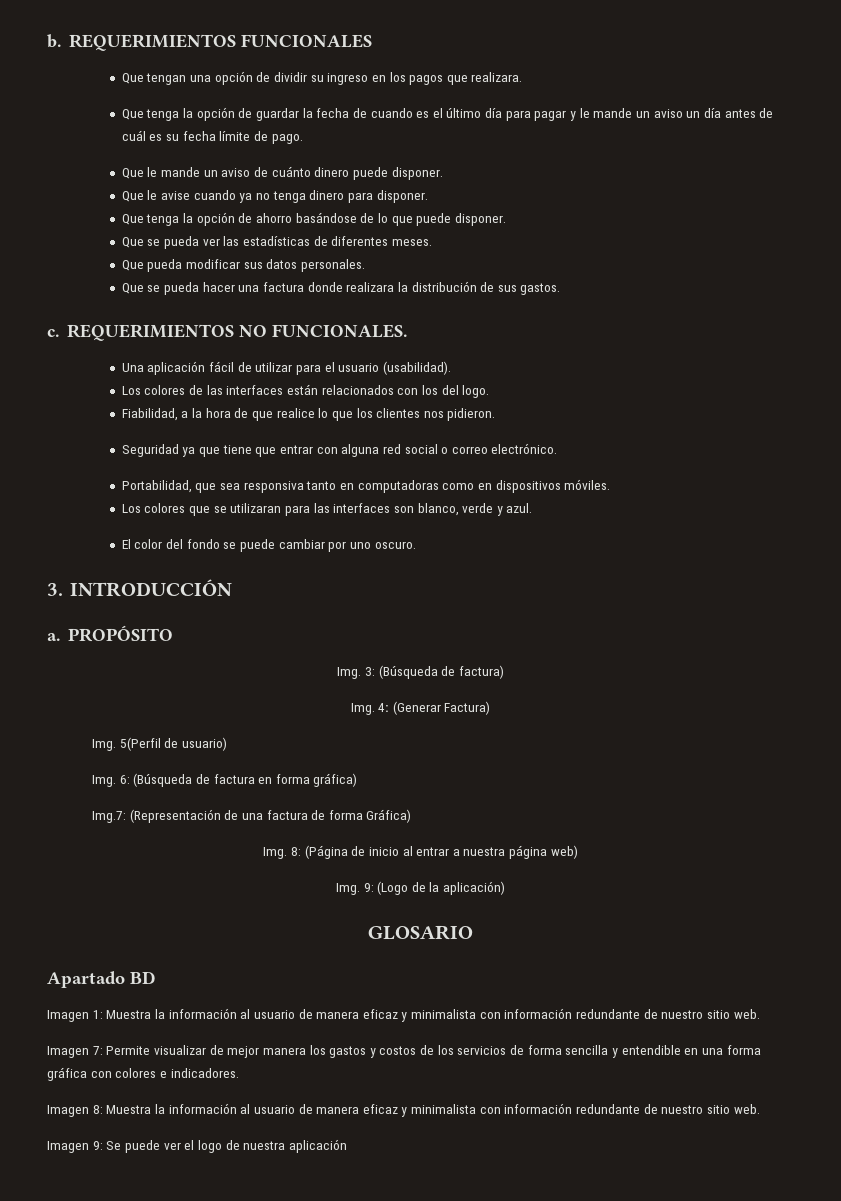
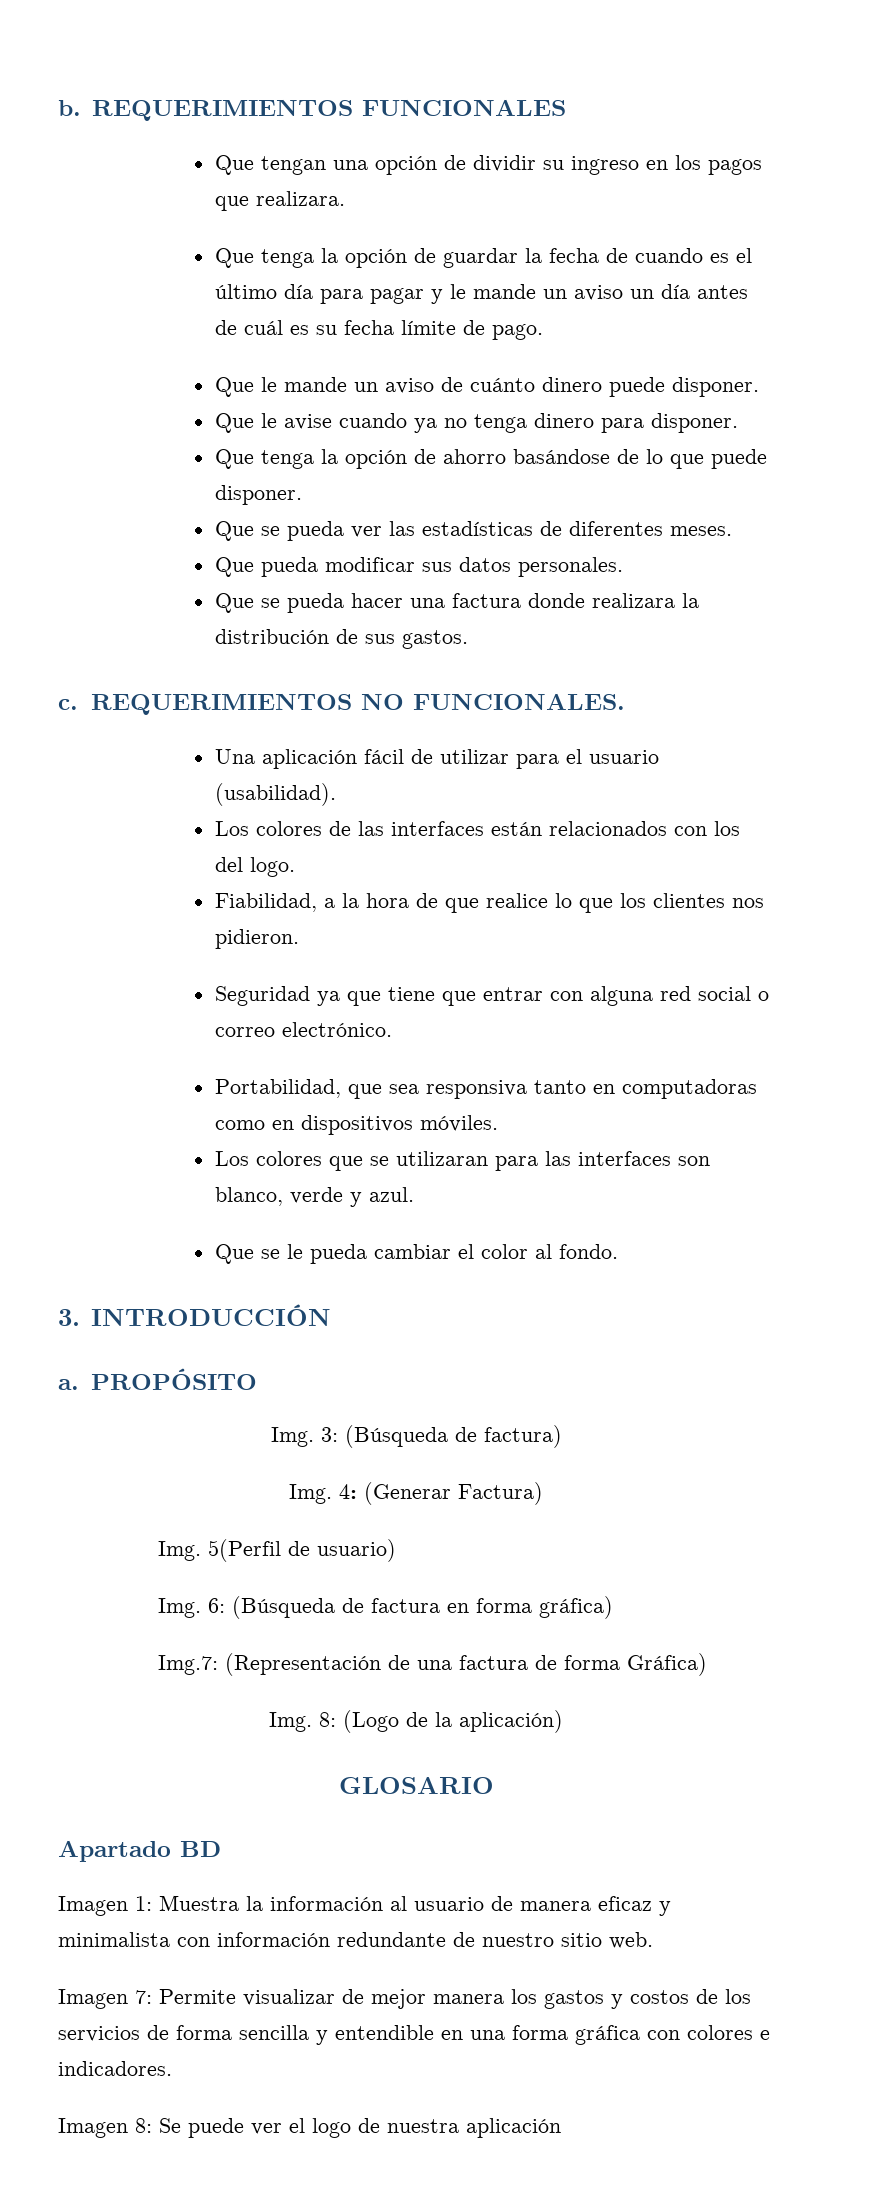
- El color del fondo se puede cambiar por uno oscuro.
+ Que se le pueda cambiar el color al fondo.
- Img. 8: (Página de inicio al entrar a nuestra página web)
- Img. 9: (Logo de la aplicación)
+ Img. 8: (Logo de la aplicación)
- Imagen 8: Muestra la información al usuario de manera eficaz y minimalista con información redundante de nuestro sitio web.
- Imagen 9: Se puede ver el logo de nuestra aplicación
+ Imagen 8: Se puede ver el logo de nuestra aplicación

